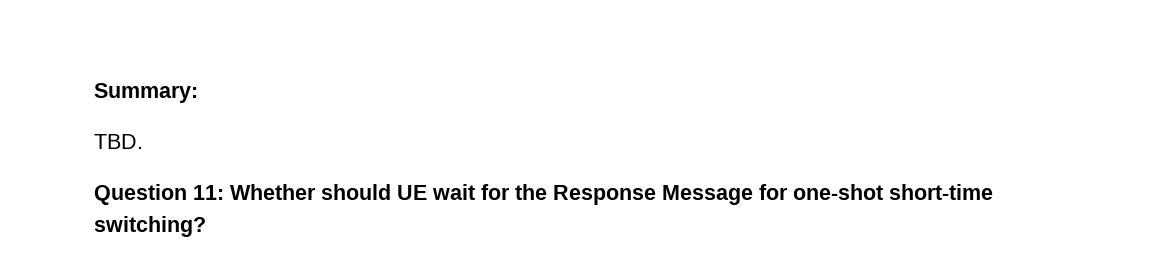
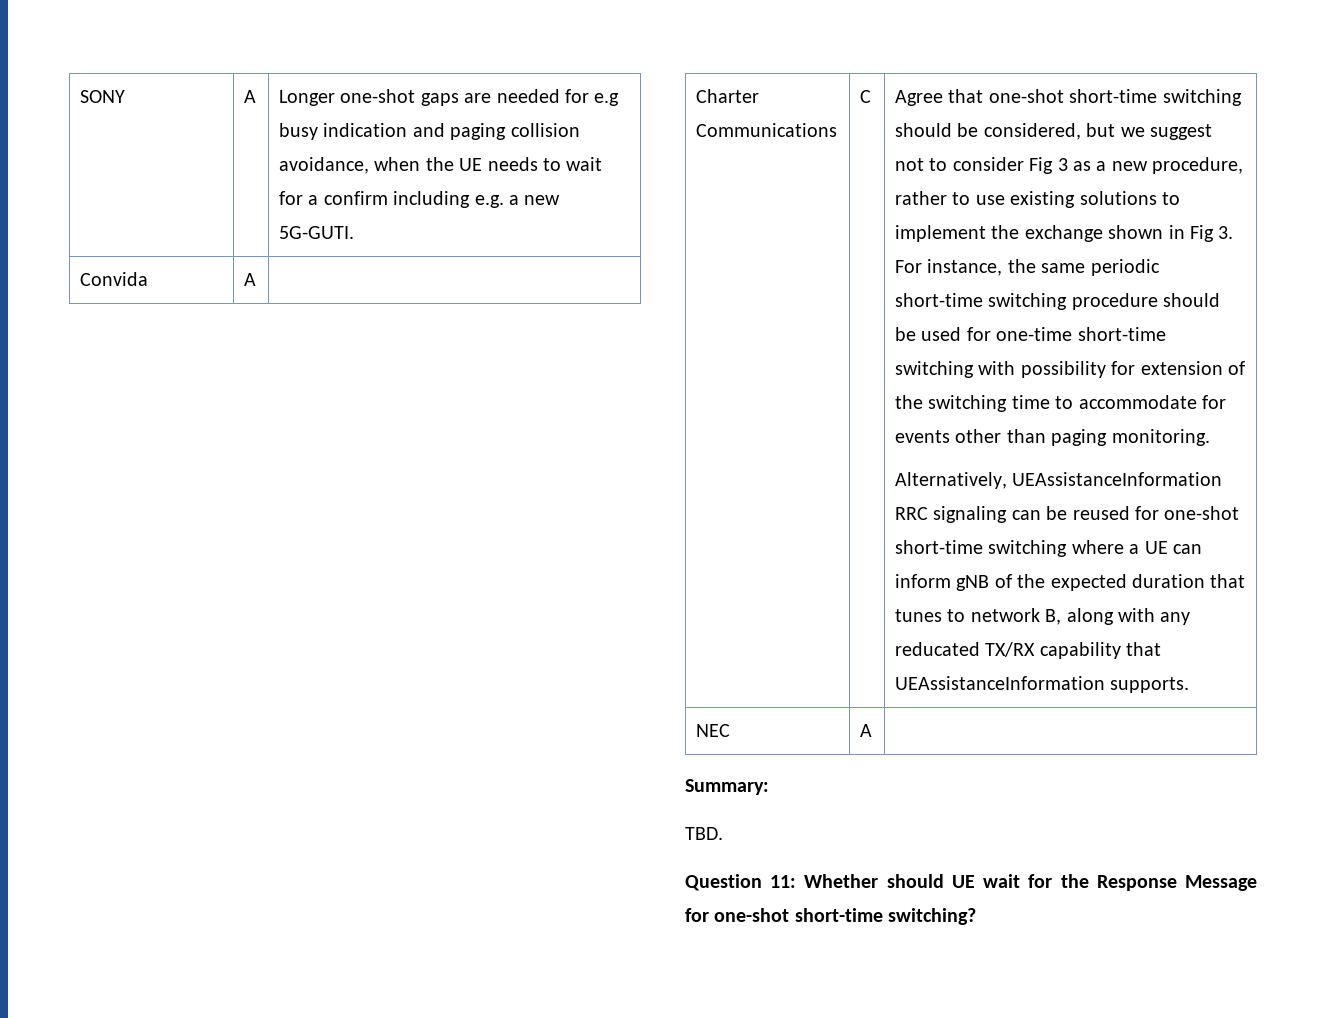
+ SONY | A | Longer one-shot gaps are needed for e.g busy indication and paging collision avoidance, when the UE needs to wait for a confirm including e.g. a new 5G-GUTI.
+ Convida | A |
+ Charter Communications | C | Agree that one-shot short-time switching should be considered, but we suggest not to consider Fig 3 as a new procedure, rather to use existing solutions to implement the exchange shown in Fig 3. For instance, the same periodic short-time switching procedure should be used for one-time short-time switching with possibility for extension of the switching time to accommodate for events other than paging monitoring.
+ Alternatively, UEAssistanceInformation RRC signaling can be reused for one-shot short-time switching where a UE can inform gNB of the expected duration that tunes to network B, along with any reducated TX/RX capability that UEAssistanceInformation supports.
+ NEC | A |

